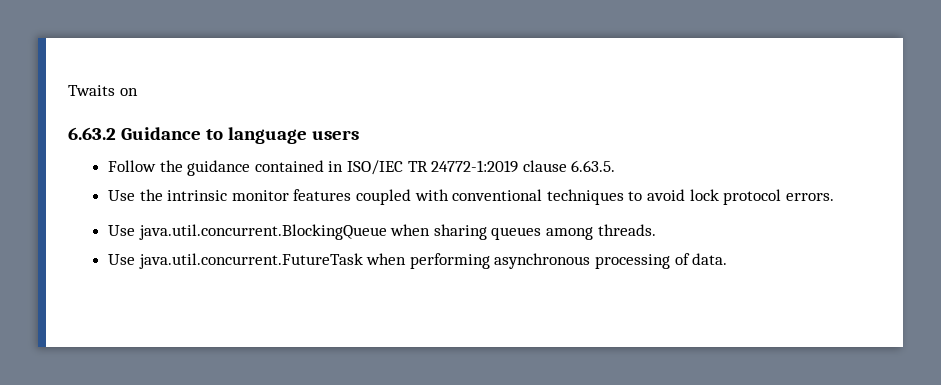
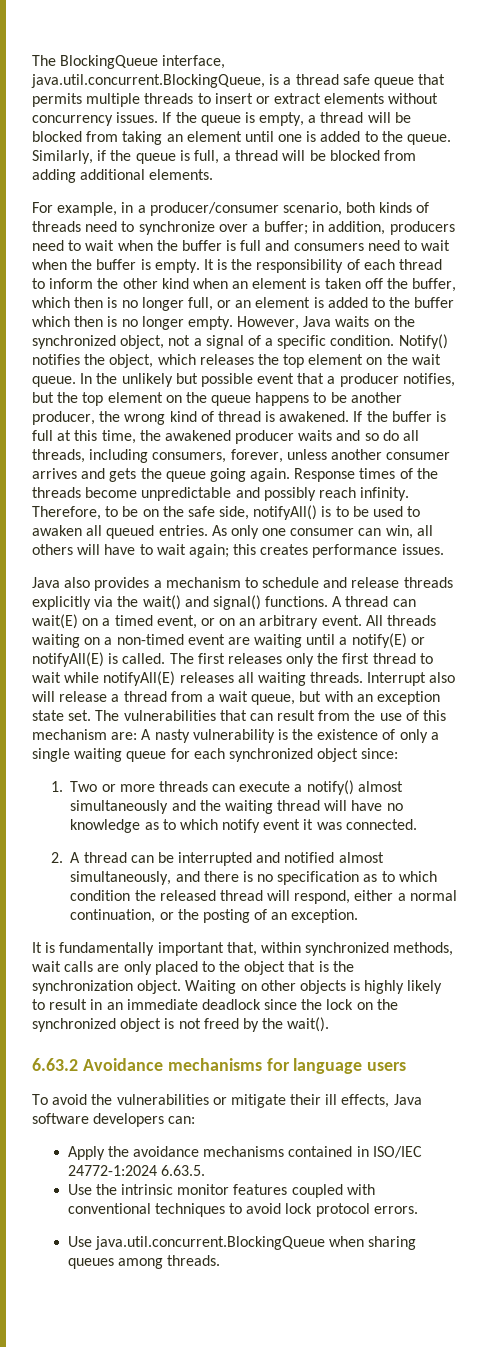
- Twaits on
- 6.63.2 Guidance to language users
- Follow the guidance contained in ISO/IEC TR 24772-1:2019 clause 6.63.5.
+ The BlockingQueue interface, java.util.concurrent.BlockingQueue, is a thread safe queue that permits multiple threads to insert or extract elements without concurrency issues. If the queue is empty, a thread will be blocked from taking an element until one is added to the queue. Similarly, if the queue is full, a thread will be blocked from adding additional elements.
+ For example, in a producer/consumer scenario, both kinds of threads need to synchronize over a buffer; in addition, producers need to wait when the buffer is full and consumers need to wait when the buffer is empty. It is the responsibility of each thread to inform the other kind when an element is taken off the buffer, which then is no longer full, or an element is added to the buffer which then is no longer empty. However, Java waits on the synchronized object, not a signal of a specific condition. Notify() notifies the object, which releases the top element on the wait queue. In the unlikely but possible event that a producer notifies, but the top element on the queue happens to be another producer, the wrong kind of thread is awakened. If the buffer is full at this time, the awakened producer waits and so do all threads, including consumers, forever, unless another consumer arrives and gets the queue going again. Response times of the threads become unpredictable and possibly reach infinity. Therefore, to be on the safe side, notifyAll() is to be used to awaken all queued entries. As only one consumer can win, all others will have to wait again; this creates performance issues.
+ Java also provides a mechanism to schedule and release threads explicitly via the wait() and signal() functions. A thread can wait(E) on a timed event, or on an arbitrary event. All threads waiting on a non-timed event are waiting until a notify(E) or notifyAll(E) is called. The first releases only the first thread to wait while notifyAll(E) releases all waiting threads. Interrupt also will release a thread from a wait queue, but with an exception state set. The vulnerabilities that can result from the use of this mechanism are: A nasty vulnerability is the existence of only a single waiting queue for each synchronized object since:
+ 1. Two or more threads can execute a notify() almost simultaneously and the waiting thread will have no knowledge as to which notify event it was connected.
+ 2. A thread can be interrupted and notified almost simultaneously, and there is no specification as to which condition the released thread will respond, either a normal continuation, or the posting of an exception.
+ It is fundamentally important that, within synchronized methods, wait calls are only placed to the object that is the synchronization object. Waiting on other objects is highly likely to result in an immediate deadlock since the lock on the synchronized object is not freed by the wait().
+ 6.63.2 Avoidance mechanisms for language users
+ To avoid the vulnerabilities or mitigate their ill effects, Java software developers can:
+ Apply the avoidance mechanisms contained in ISO/IEC 24772-1:2024 6.63.5.
- Use java.util.concurrent.FutureTask when performing asynchronous processing of data.

